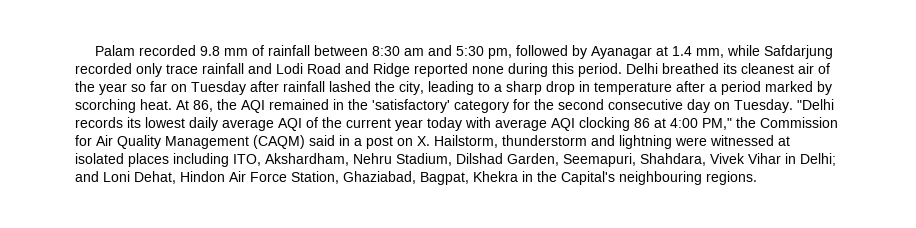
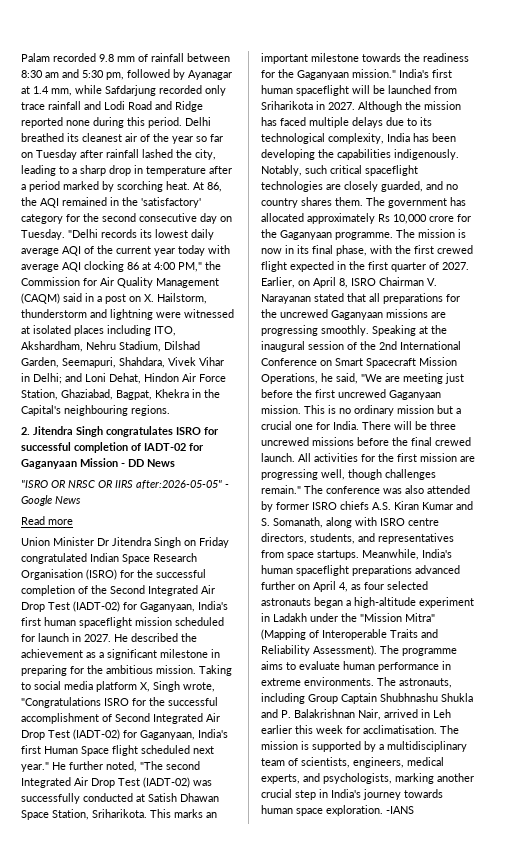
+ 2. Jitendra Singh congratulates ISRO for successful completion of IADT-02 for Gaganyaan Mission - DD News
+ "ISRO OR NRSC OR IIRS after:2026-05-05" - Google News
+ Read more
+ Union Minister Dr Jitendra Singh on Friday congratulated Indian Space Research Organisation (ISRO) for the successful completion of the Second Integrated Air Drop Test (IADT-02) for Gaganyaan, India's first human spaceflight mission scheduled for launch in 2027. He described the achievement as a significant milestone in preparing for the ambitious mission. Taking to social media platform X, Singh wrote, "Congratulations ISRO for the successful accomplishment of Second Integrated Air Drop Test (IADT-02) for Gaganyaan, India's first Human Space flight scheduled next year." He further noted, "The second Integrated Air Drop Test (IADT-02) was successfully conducted at Satish Dhawan Space Station, Sriharikota. This marks an important milestone towards the readiness for the Gaganyaan mission." India's first human spaceflight will be launched from Sriharikota in 2027. Although the mission has faced multiple delays due to its technological complexity, India has been developing the capabilities indigenously. Notably, such critical spaceflight technologies are closely guarded, and no country shares them. The government has allocated approximately Rs 10,000 crore for the Gaganyaan programme. The mission is now in its final phase, with the first crewed flight expected in the first quarter of 2027. Earlier, on April 8, ISRO Chairman V. Narayanan stated that all preparations for the uncrewed Gaganyaan missions are progressing smoothly. Speaking at the inaugural session of the 2nd International Conference on Smart Spacecraft Mission Operations, he said, "We are meeting just before the first uncrewed Gaganyaan mission. This is no ordinary mission but a crucial one for India. There will be three uncrewed missions before the final crewed launch. All activities for the first mission are progressing well, though challenges remain." The conference was also attended by former ISRO chiefs A.S. Kiran Kumar and S. Somanath, along with ISRO centre directors, students, and representatives from space startups. Meanwhile, India's human spaceflight preparations advanced further on April 4, as four selected astronauts began a high-altitude experiment in Ladakh under the "Mission Mitra" (Mapping of Interoperable Traits and Reliability Assessment). The programme aims to evaluate human performance in extreme environments. The astronauts, including Group Captain Shubhnashu Shukla and P. Balakrishnan Nair, arrived in Leh earlier this week for acclimatisation. The mission is supported by a multidisciplinary team of scientists, engineers, medical experts, and psychologists, marking another crucial step in India's journey towards human space exploration. -IANS

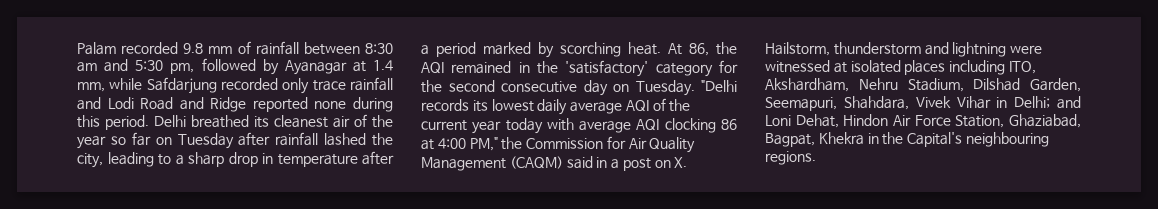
- 2. Jitendra Singh congratulates ISRO for successful completion of IADT-02 for Gaganyaan Mission - DD News
- "ISRO OR NRSC OR IIRS after:2026-05-05" - Google News
- Read more
- Union Minister Dr Jitendra Singh on Friday congratulated Indian Space Research Organisation (ISRO) for the successful completion of the Second Integrated Air Drop Test (IADT-02) for Gaganyaan, India's first human spaceflight mission scheduled for launch in 2027. He described the achievement as a significant milestone in preparing for the ambitious mission. Taking to social media platform X, Singh wrote, "Congratulations ISRO for the successful accomplishment of Second Integrated Air Drop Test (IADT-02) for Gaganyaan, India's first Human Space flight scheduled next year." He further noted, "The second Integrated Air Drop Test (IADT-02) was successfully conducted at Satish Dhawan Space Station, Sriharikota. This marks an important milestone towards the readiness for the Gaganyaan mission." India's first human spaceflight will be launched from Sriharikota in 2027. Although the mission has faced multiple delays due to its technological complexity, India has been developing the capabilities indigenously. Notably, such critical spaceflight technologies are closely guarded, and no country shares them. The government has allocated approximately Rs 10,000 crore for the Gaganyaan programme. The mission is now in its final phase, with the first crewed flight expected in the first quarter of 2027. Earlier, on April 8, ISRO Chairman V. Narayanan stated that all preparations for the uncrewed Gaganyaan missions are progressing smoothly. Speaking at the inaugural session of the 2nd International Conference on Smart Spacecraft Mission Operations, he said, "We are meeting just before the first uncrewed Gaganyaan mission. This is no ordinary mission but a crucial one for India. There will be three uncrewed missions before the final crewed launch. All activities for the first mission are progressing well, though challenges remain." The conference was also attended by former ISRO chiefs A.S. Kiran Kumar and S. Somanath, along with ISRO centre directors, students, and representatives from space startups. Meanwhile, India's human spaceflight preparations advanced further on April 4, as four selected astronauts began a high-altitude experiment in Ladakh under the "Mission Mitra" (Mapping of Interoperable Traits and Reliability Assessment). The programme aims to evaluate human performance in extreme environments. The astronauts, including Group Captain Shubhnashu Shukla and P. Balakrishnan Nair, arrived in Leh earlier this week for acclimatisation. The mission is supported by a multidisciplinary team of scientists, engineers, medical experts, and psychologists, marking another crucial step in India's journey towards human space exploration. -IANS

